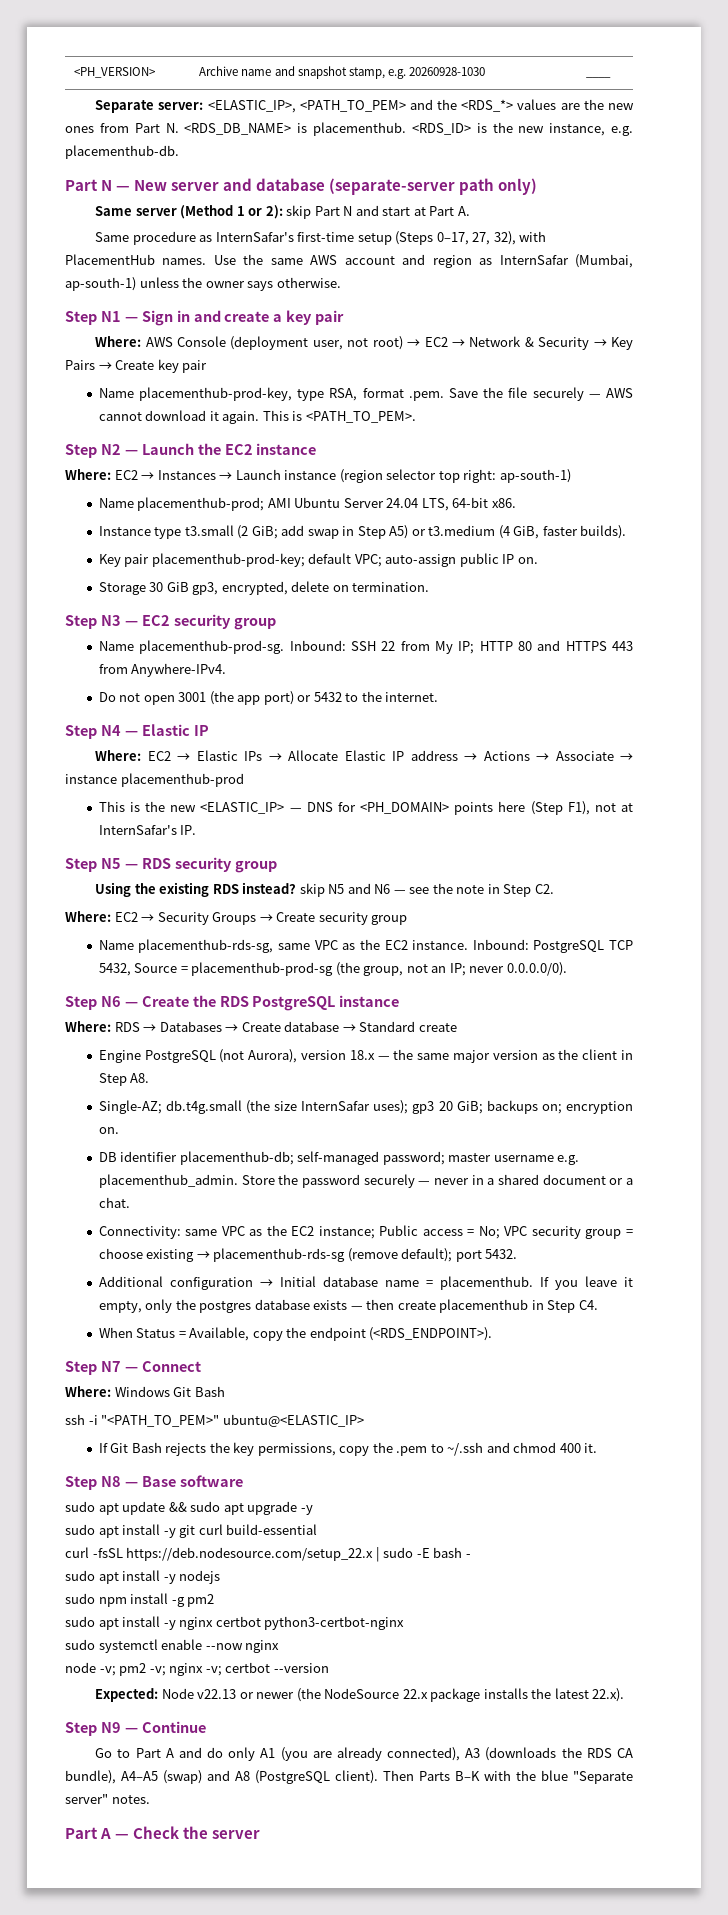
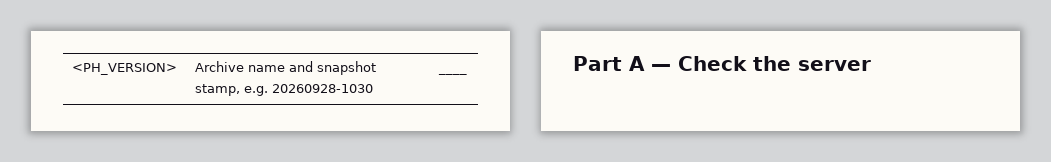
- Separate server: <ELASTIC_IP>, <PATH_TO_PEM> and the <RDS_*> values are the new ones from Part N. <RDS_DB_NAME> is placementhub. <RDS_ID> is the new instance, e.g. placementhub-db.
- Part N — New server and database (separate-server path only)
- Same server (Method 1 or 2): skip Part N and start at Part A.
- Same procedure as InternSafar's first-time setup (Steps 0–17, 27, 32), with PlacementHub names. Use the same AWS account and region as InternSafar (Mumbai, ap-south-1) unless the owner says otherwise.
- Step N1 — Sign in and create a key pair
- Where: AWS Console (deployment user, not root) → EC2 → Network & Security → Key Pairs → Create key pair
- Name placementhub-prod-key, type RSA, format .pem. Save the file securely — AWS cannot download it again. This is <PATH_TO_PEM>.
- Step N2 — Launch the EC2 instance
- Where: EC2 → Instances → Launch instance (region selector top right: ap-south-1)
- Name placementhub-prod; AMI Ubuntu Server 24.04 LTS, 64-bit x86.
- Instance type t3.small (2 GiB; add swap in Step A5) or t3.medium (4 GiB, faster builds).
- Key pair placementhub-prod-key; default VPC; auto-assign public IP on.
- Storage 30 GiB gp3, encrypted, delete on termination.
- Step N3 — EC2 security group
- Name placementhub-prod-sg. Inbound: SSH 22 from My IP; HTTP 80 and HTTPS 443 from Anywhere-IPv4.
- Do not open 3001 (the app port) or 5432 to the internet.
- Step N4 — Elastic IP
- Where: EC2 → Elastic IPs → Allocate Elastic IP address → Actions → Associate → instance placementhub-prod
- This is the new <ELASTIC_IP> — DNS for <PH_DOMAIN> points here (Step F1), not at InternSafar's IP.
- Step N5 — RDS security group
- Using the existing RDS instead? skip N5 and N6 — see the note in Step C2.
- Where: EC2 → Security Groups → Create security group
- Name placementhub-rds-sg, same VPC as the EC2 instance. Inbound: PostgreSQL TCP 5432, Source = placementhub-prod-sg (the group, not an IP; never 0.0.0.0/0).
- Step N6 — Create the RDS PostgreSQL instance
- Where: RDS → Databases → Create database → Standard create
- Engine PostgreSQL (not Aurora), version 18.x — the same major version as the client in Step A8.
- Single-AZ; db.t4g.small (the size InternSafar uses); gp3 20 GiB; backups on; encryption on.
- DB identifier placementhub-db; self-managed password; master username e.g. placementhub_admin. Store the password securely — never in a shared document or a chat.
- Connectivity: same VPC as the EC2 instance; Public access = No; VPC security group = choose existing → placementhub-rds-sg (remove default); port 5432.
- Additional configuration → Initial database name = placementhub. If you leave it empty, only the postgres database exists — then create placementhub in Step C4.
- When Status = Available, copy the endpoint (<RDS_ENDPOINT>).
- Step N7 — Connect
- Where: Windows Git Bash
- ssh -i "<PATH_TO_PEM>" ubuntu@<ELASTIC_IP>
- If Git Bash rejects the key permissions, copy the .pem to ~/.ssh and chmod 400 it.
- Step N8 — Base software
- sudo apt update && sudo apt upgrade -y
- sudo apt install -y git curl build-essential
- curl -fsSL https://deb.nodesource.com/setup_22.x | sudo -E bash -
- sudo apt install -y nodejs
- sudo npm install -g pm2
- sudo apt install -y nginx certbot python3-certbot-nginx
- sudo systemctl enable --now nginx
- node -v; pm2 -v; nginx -v; certbot --version
- Expected: Node v22.13 or newer (the NodeSource 22.x package installs the latest 22.x).
- Step N9 — Continue
- Go to Part A and do only A1 (you are already connected), A3 (downloads the RDS CA bundle), A4–A5 (swap) and A8 (PostgreSQL client). Then Parts B–K with the blue "Separate server" notes.

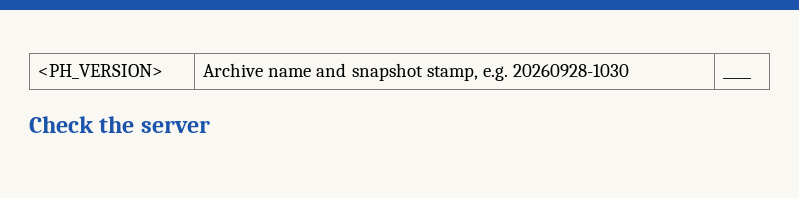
- Part A — Check the server
+ Check the server

